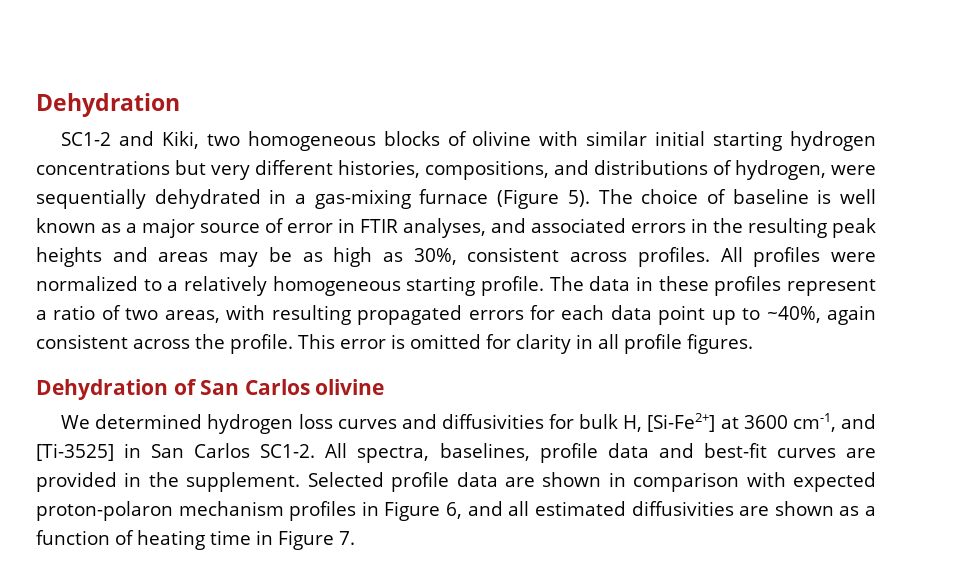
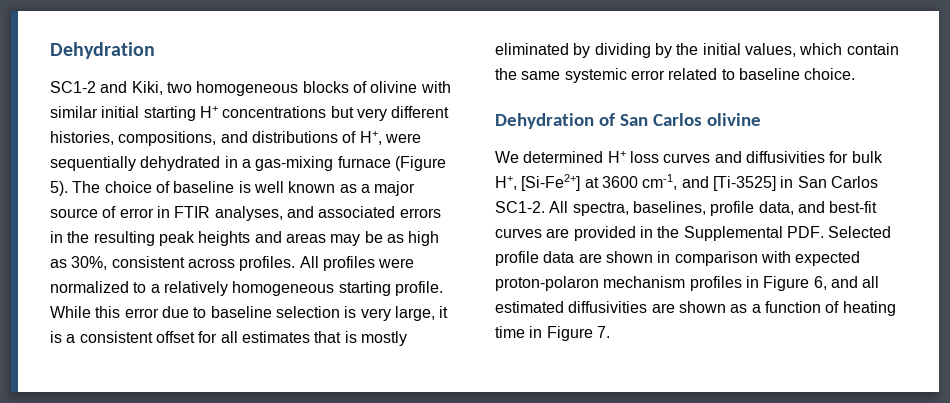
- SC1-2 and Kiki, two homogeneous blocks of olivine with similar initial starting hydrogen concentrations but very different histories, compositions, and distributions of hydrogen, were sequentially dehydrated in a gas-mixing furnace (Figure 5).
+ SC1-2 and Kiki, two homogeneous blocks of olivine with similar initial starting H+ concentrations but very different histories, compositions, and distributions of H+, were sequentially dehydrated in a gas-mixing furnace (Figure 5).
- The data in these profiles represent a ratio of two areas, with resulting propagated errors for each data point up to ~40%, again consistent across the profile. This error is omitted for clarity in all profile figures.
+ While this error due to baseline selection is very large, it is a consistent offset for all estimates that is mostly eliminated by dividing by the initial values, which contain the same systemic error related to baseline choice.
- We determined hydrogen loss curves and diffusivities for bulk H, [Si-Fe2+] at 3600 cm-1, and [Ti-3525] in San Carlos SC1-2.
+ We determined H+ loss curves and diffusivities for bulk H+, [Si-Fe2+] at 3600 cm-1, and [Ti-3525] in San Carlos SC1-2.
- All spectra, baselines, profile data and best-fit curves are provided in the supplement. Selected profile data are shown in comparison with expected proton-polaron mechanism profiles in Figure 6, and all estimated diffusivities are shown as a function of heating time in Figure 7.
+ All spectra, baselines, profile data, and best-fit curves are provided in the Supplemental PDF. Selected profile data are shown in comparison with expected proton-polaron mechanism profiles in Figure 6, and all estimated diffusivities are shown as a function of heating time in Figure 7.

